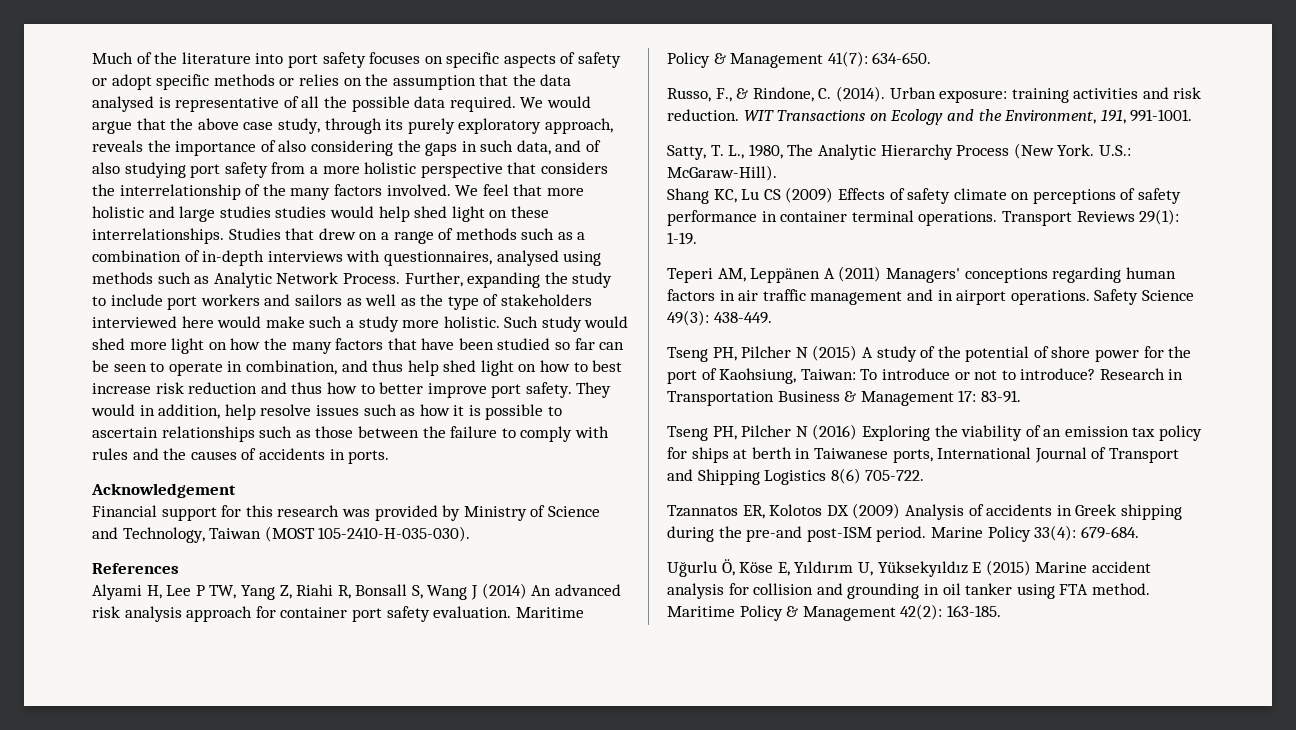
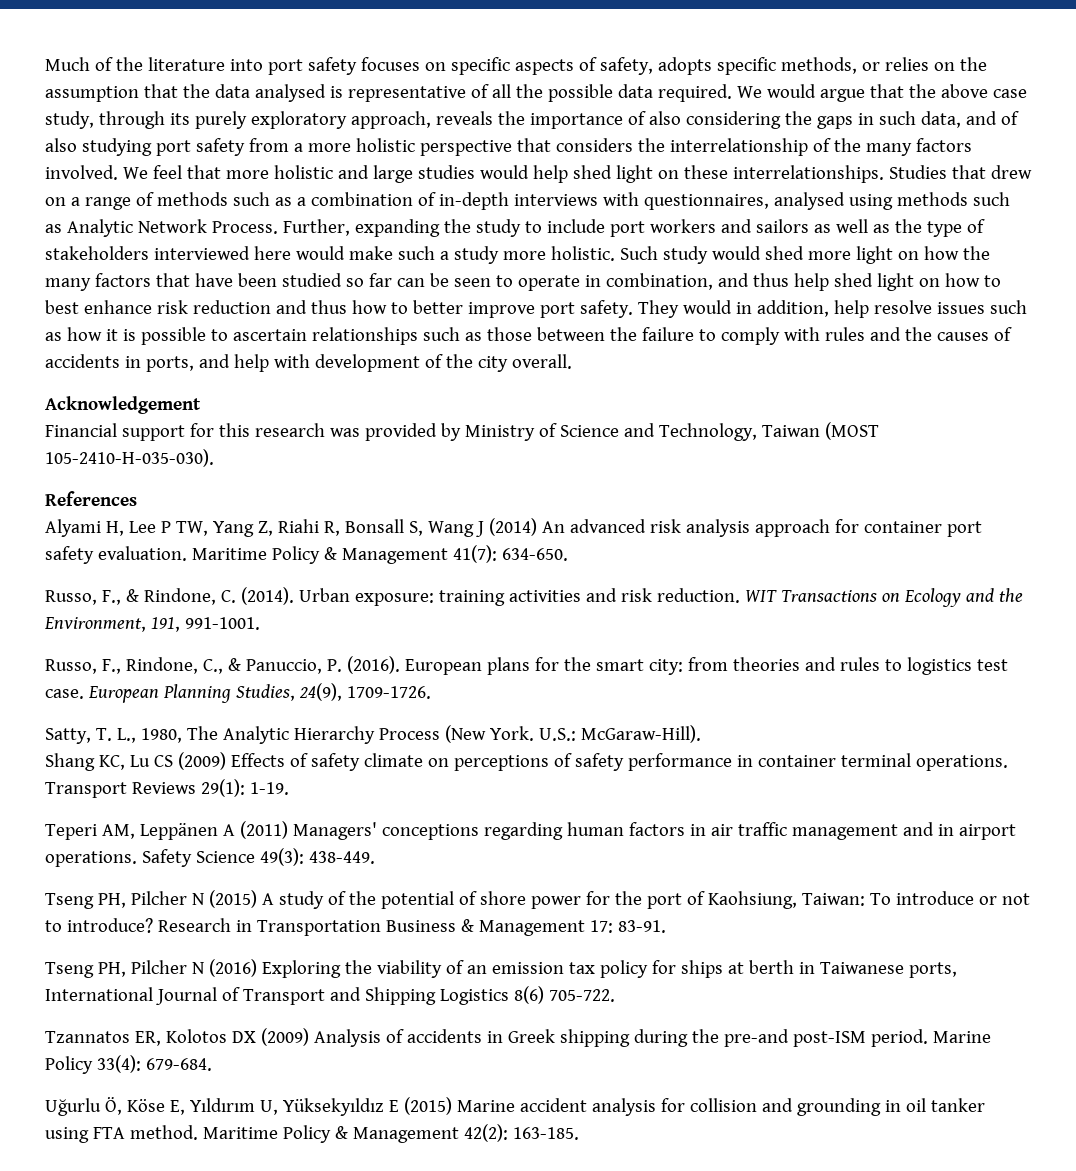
- Much of the literature into port safety focuses on specific aspects of safety or adopt specific methods or relies on the assumption that the data analysed is representative of all the possible data required.
+ Much of the literature into port safety focuses on specific aspects of safety, adopts specific methods, or relies on the assumption that the data analysed is representative of all the possible data required.
- We feel that more holistic and large studies studies would help shed light on these interrelationships.
+ We feel that more holistic and large studies would help shed light on these interrelationships.
- Such study would shed more light on how the many factors that have been studied so far can be seen to operate in combination, and thus help shed light on how to best increase risk reduction and thus how to better improve port safety.
+ Such study would shed more light on how the many factors that have been studied so far can be seen to operate in combination, and thus help shed light on how to best enhance risk reduction and thus how to better improve port safety.
- They would in addition, help resolve issues such as how it is possible to ascertain relationships such as those between the failure to comply with rules and the causes of accidents in ports.
+ They would in addition, help resolve issues such as how it is possible to ascertain relationships such as those between the failure to comply with rules and the causes of accidents in ports, and help with development of the city overall.
+ Russo, F., Rindone, C., & Panuccio, P. (2016). European plans for the smart city: from theories and rules to logistics test case. European Planning Studies, 24(9), 1709-1726.

